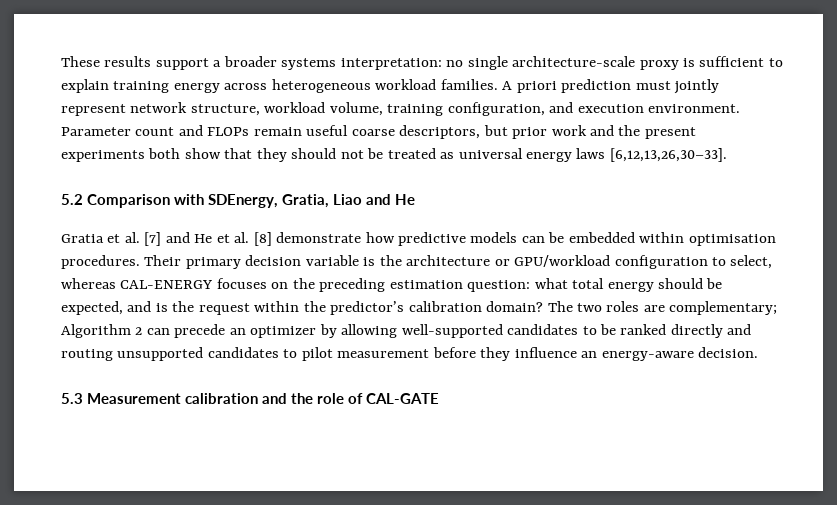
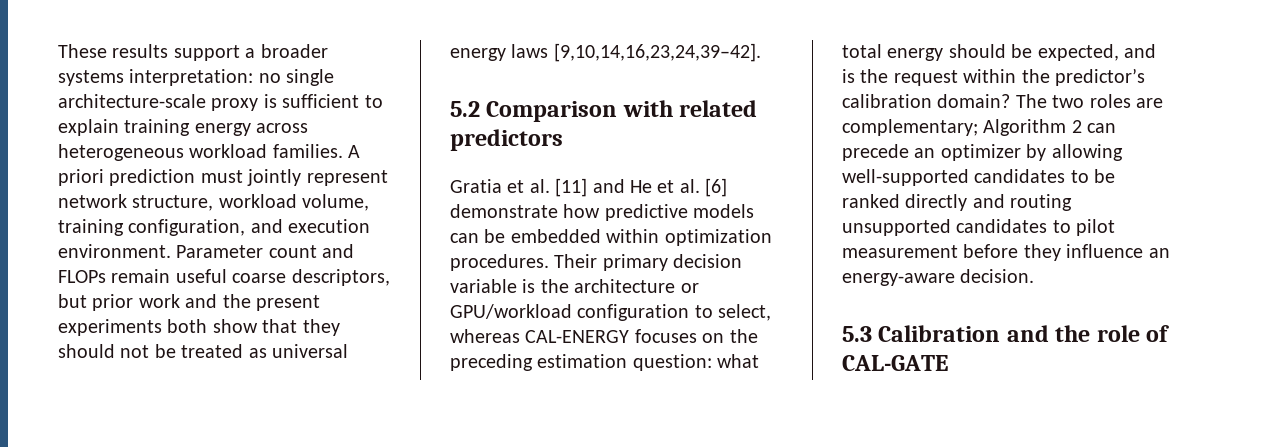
- Parameter count and FLOPs remain useful coarse descriptors, but prior work and the present experiments both show that they should not be treated as universal energy laws [6,12,13,26,30–33].
+ Parameter count and FLOPs remain useful coarse descriptors, but prior work and the present experiments both show that they should not be treated as universal energy laws [9,10,14,16,23,24,39–42].
- 5.2 Comparison with SDEnergy, Gratia, Liao and He
+ 5.2 Comparison with related predictors
- Gratia et al. [7] and He et al. [8] demonstrate how predictive models can be embedded within optimisation procedures.
+ Gratia et al. [11] and He et al. [6] demonstrate how predictive models can be embedded within optimization procedures.
- 5.3 Measurement calibration and the role of CAL-GATE
+ 5.3 Calibration and the role of CAL-GATE

